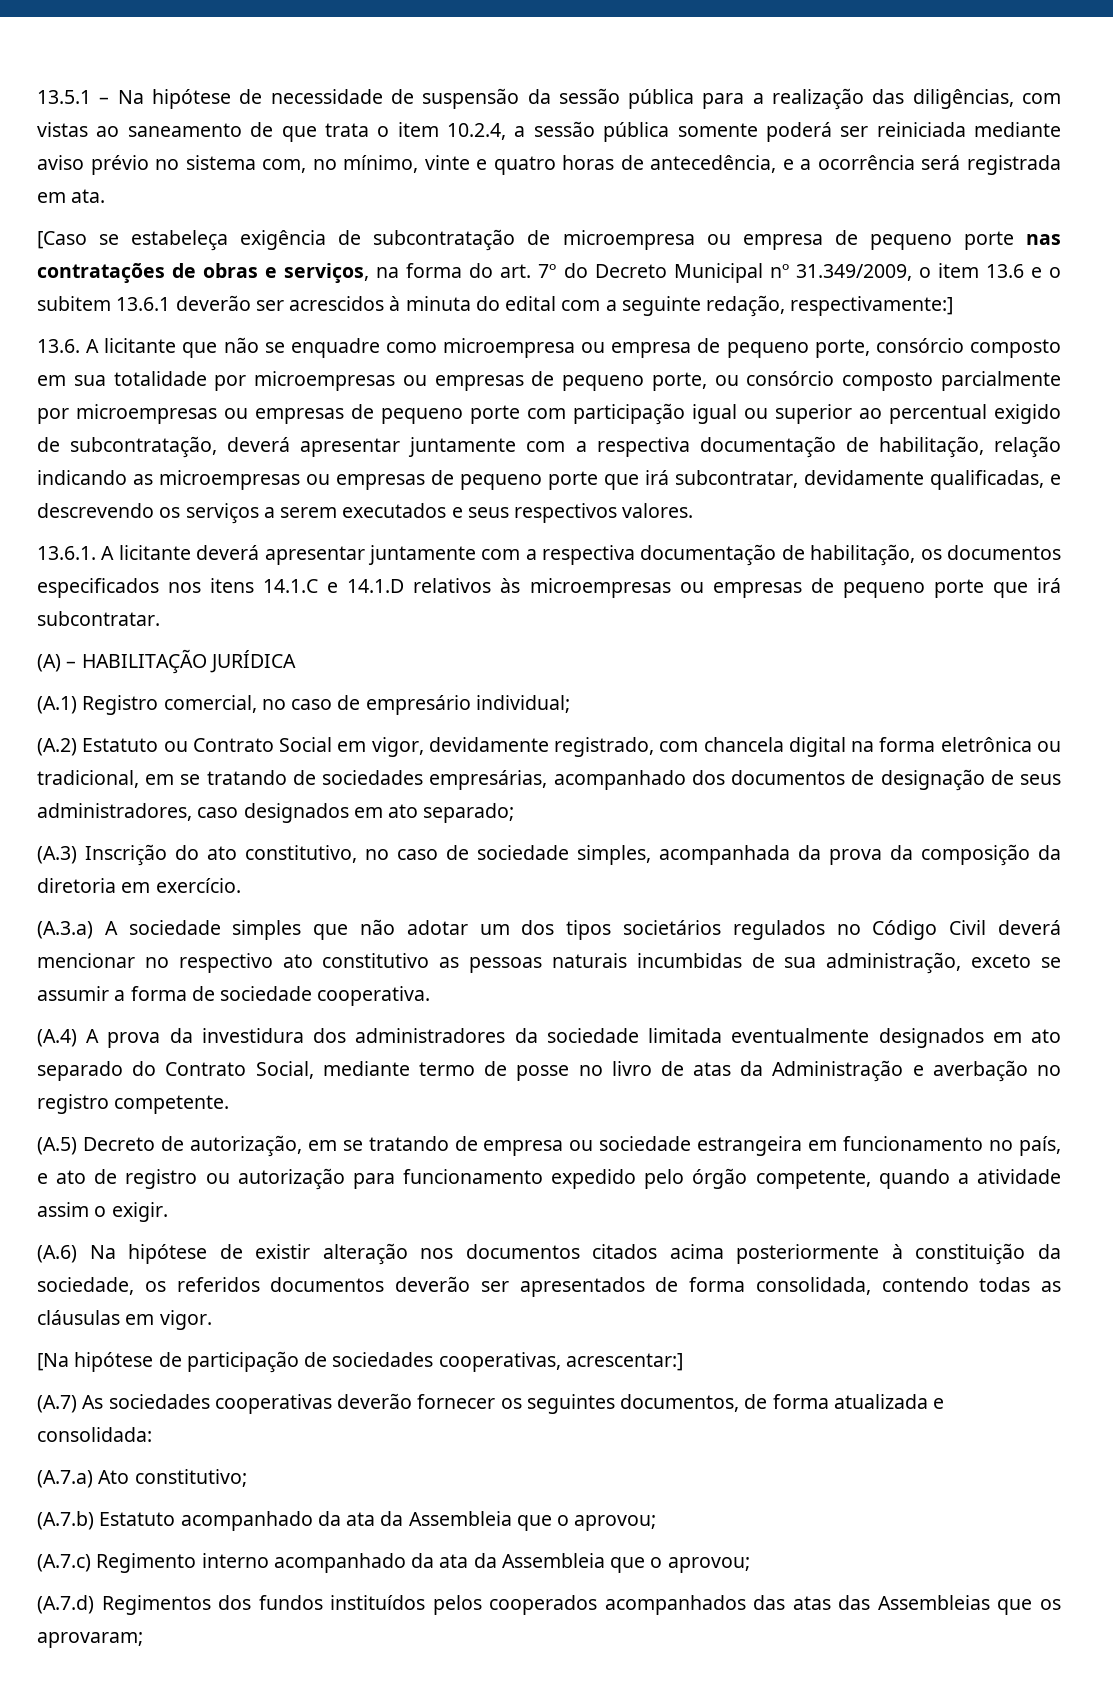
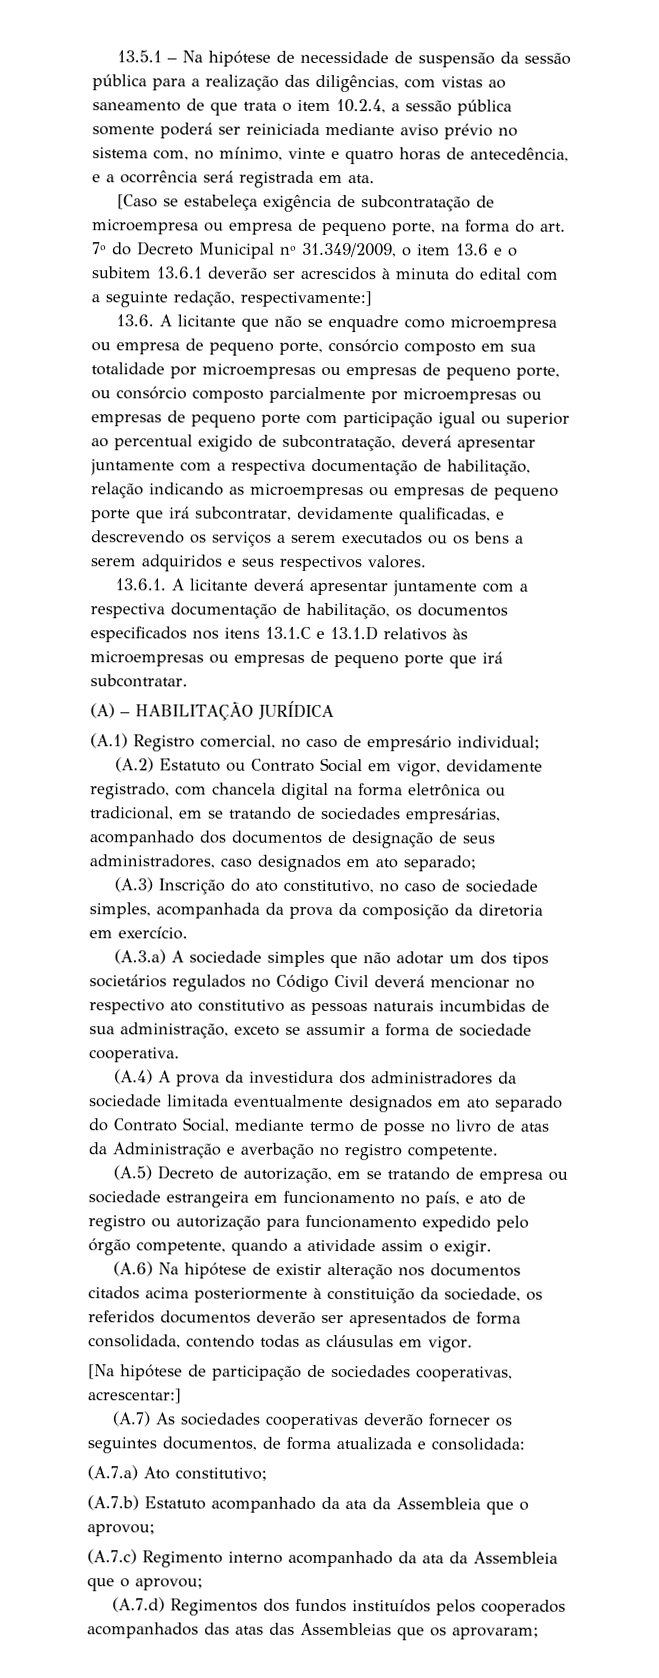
- [Caso se estabeleça exigência de subcontratação de microempresa ou empresa de pequeno porte nas contratações de obras e serviços, na forma do art. 7º do Decreto Municipal nº 31.349/2009, o item 13.6 e o subitem 13.6.1 deverão ser acrescidos à minuta do edital com a seguinte redação, respectivamente:]
+ [Caso se estabeleça exigência de subcontratação de microempresa ou empresa de pequeno porte, na forma do art. 7º do Decreto Municipal nº 31.349/2009, o item 13.6 e o subitem 13.6.1 deverão ser acrescidos à minuta do edital com a seguinte redação, respectivamente:]
- 13.6. A licitante que não se enquadre como microempresa ou empresa de pequeno porte, consórcio composto em sua totalidade por microempresas ou empresas de pequeno porte, ou consórcio composto parcialmente por microempresas ou empresas de pequeno porte com participação igual ou superior ao percentual exigido de subcontratação, deverá apresentar juntamente com a respectiva documentação de habilitação, relação indicando as microempresas ou empresas de pequeno porte que irá subcontratar, devidamente qualificadas, e descrevendo os serviços a serem executados e seus respectivos valores.
+ 13.6. A licitante que não se enquadre como microempresa ou empresa de pequeno porte, consórcio composto em sua totalidade por microempresas ou empresas de pequeno porte, ou consórcio composto parcialmente por microempresas ou empresas de pequeno porte com participação igual ou superior ao percentual exigido de subcontratação, deverá apresentar juntamente com a respectiva documentação de habilitação, relação indicando as microempresas ou empresas de pequeno porte que irá subcontratar, devidamente qualificadas, e descrevendo os serviços a serem executados ou os bens a serem adquiridos e seus respectivos valores.
- 13.6.1. A licitante deverá apresentar juntamente com a respectiva documentação de habilitação, os documentos especificados nos itens 14.1.C e 14.1.D relativos às microempresas ou empresas de pequeno porte que irá subcontratar.
+ 13.6.1. A licitante deverá apresentar juntamente com a respectiva documentação de habilitação, os documentos especificados nos itens 13.1.C e 13.1.D relativos às microempresas ou empresas de pequeno porte que irá subcontratar.

